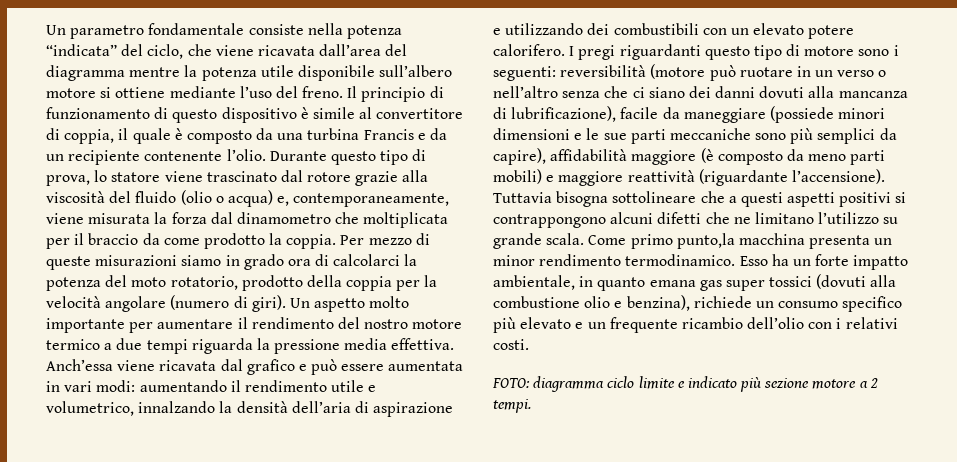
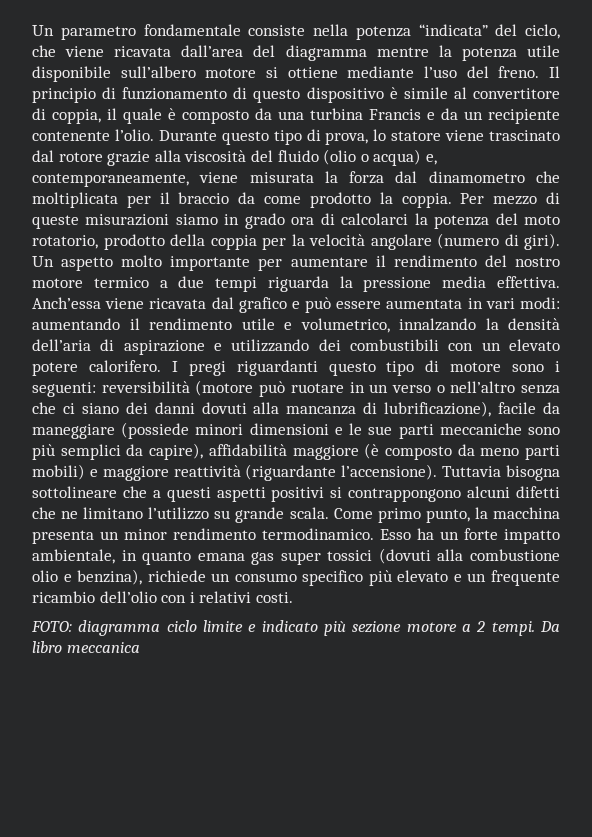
- Come primo punto,la macchina presenta un minor rendimento termodinamico.
+ Come primo punto, la macchina presenta un minor rendimento termodinamico.
+ Da libro meccanica

